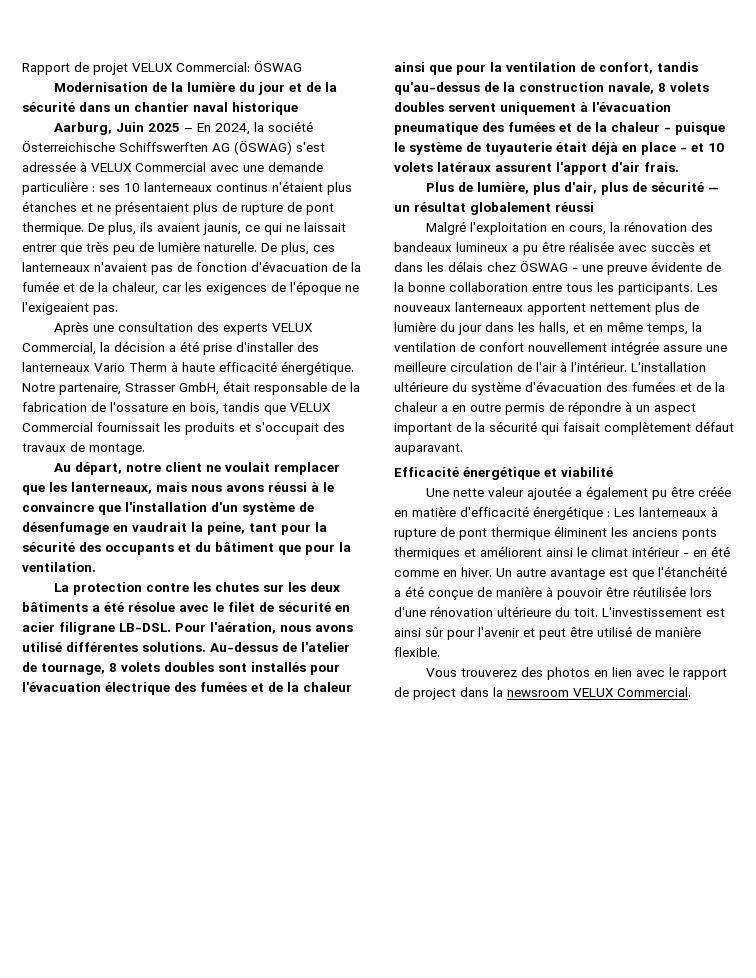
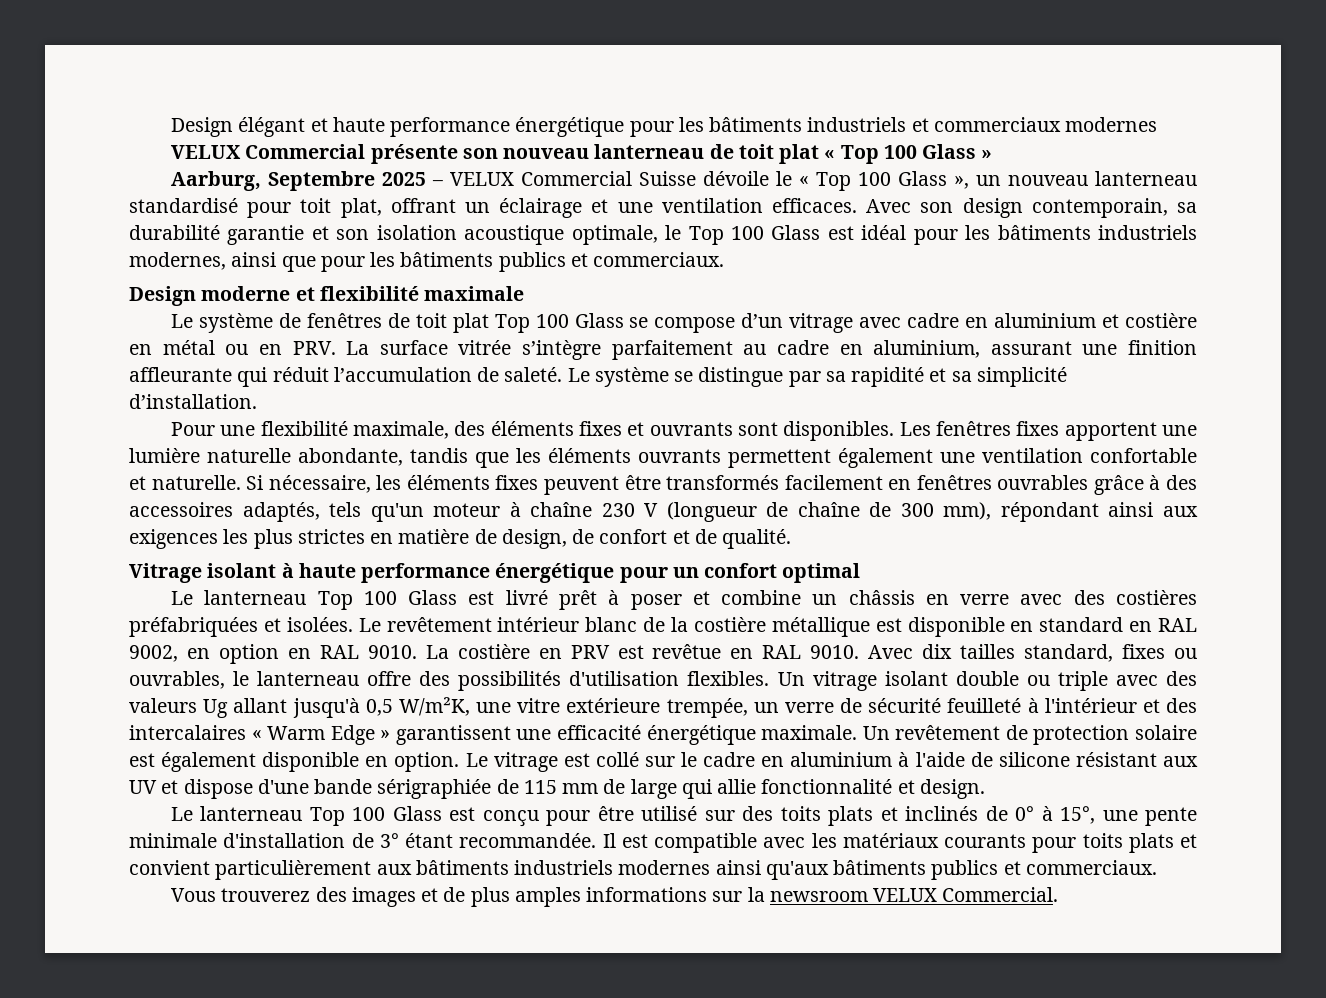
- Rapport de projet VELUX Commercial: ÖSWAG
- Modernisation de la lumière du jour et de la sécurité dans un chantier naval historique
+ Design élégant et haute performance énergétique pour les bâtiments industriels et commerciaux modernes
+ VELUX Commercial présente son nouveau lanterneau de toit plat « Top 100 Glass »
- Aarburg, Juin 2025 – En 2024, la société Österreichische Schiffswerften AG (ÖSWAG) s'est adressée à VELUX Commercial avec une demande particulière : ses 10 lanterneaux continus n'étaient plus étanches et ne présentaient plus de rupture de pont thermique. De plus, ils avaient jaunis, ce qui ne laissait entrer que très peu de lumière naturelle. De plus, ces lanterneaux n'avaient pas de fonction d'évacuation de la fumée et de la chaleur, car les exigences de l'époque ne l'exigeaient pas.
- Après une consultation des experts VELUX Commercial, la décision a été prise d'installer des lanterneaux Vario Therm à haute efficacité énergétique. Notre partenaire, Strasser GmbH, était responsable de la fabrication de l'ossature en bois, tandis que VELUX Commercial fournissait les produits et s'occupait des travaux de montage.
- Au départ, notre client ne voulait remplacer que les lanterneaux, mais nous avons réussi à le convaincre que l'installation d'un système de désenfumage en vaudrait la peine, tant pour la sécurité des occupants et du bâtiment que pour la ventilation.
- La protection contre les chutes sur les deux bâtiments a été résolue avec le filet de sécurité en acier filigrane LB-DSL. Pour l'aération, nous avons utilisé différentes solutions. Au-dessus de l'atelier de tournage, 8 volets doubles sont installés pour l'évacuation électrique des fumées et de la chaleur ainsi que pour la ventilation de confort, tandis qu'au-dessus de la construction navale, 8 volets doubles servent uniquement à l'évacuation pneumatique des fumées et de la chaleur - puisque le système de tuyauterie était déjà en place - et 10 volets latéraux assurent l'apport d'air frais.
- Plus de lumière, plus d'air, plus de sécurité — un résultat globalement réussi
- Malgré l'exploitation en cours, la rénovation des bandeaux lumineux a pu être réalisée avec succès et dans les délais chez ÖSWAG - une preuve évidente de la bonne collaboration entre tous les participants. Les nouveaux lanterneaux apportent nettement plus de lumière du jour dans les halls, et en même temps, la ventilation de confort nouvellement intégrée assure une meilleure circulation de l'air à l'intérieur. L'installation ultérieure du système d'évacuation des fumées et de la chaleur a en outre permis de répondre à un aspect important de la sécurité qui faisait complètement défaut auparavant.
- Efficacité énergétique et viabilité
- Une nette valeur ajoutée a également pu être créée en matière d'efficacité énergétique : Les lanterneaux à rupture de pont thermique éliminent les anciens ponts thermiques et améliorent ainsi le climat intérieur - en été comme en hiver. Un autre avantage est que l'étanchéité a été conçue de manière à pouvoir être réutilisée lors d'une rénovation ultérieure du toit. L'investissement est ainsi sûr pour l'avenir et peut être utilisé de manière flexible.
- Vous trouverez des photos en lien avec le rapport de project dans la newsroom VELUX Commercial.
+ Aarburg, Septembre 2025 – VELUX Commercial Suisse dévoile le « Top 100 Glass », un nouveau lanterneau standardisé pour toit plat, offrant un éclairage et une ventilation efficaces. Avec son design contemporain, sa durabilité garantie et son isolation acoustique optimale, le Top 100 Glass est idéal pour les bâtiments industriels modernes, ainsi que pour les bâtiments publics et commerciaux.
+ Design moderne et flexibilité maximale
+ Le système de fenêtres de toit plat Top 100 Glass se compose d’un vitrage avec cadre en aluminium et costière en métal ou en PRV. La surface vitrée s’intègre parfaitement au cadre en aluminium, assurant une finition affleurante qui réduit l’accumulation de saleté. Le système se distingue par sa rapidité et sa simplicité d’installation.
+ Pour une flexibilité maximale, des éléments fixes et ouvrants sont disponibles. Les fenêtres fixes apportent une lumière naturelle abondante, tandis que les éléments ouvrants permettent également une ventilation confortable et naturelle. Si nécessaire, les éléments fixes peuvent être transformés facilement en fenêtres ouvrables grâce à des accessoires adaptés, tels qu'un moteur à chaîne 230 V (longueur de chaîne de 300 mm), répondant ainsi aux exigences les plus strictes en matière de design, de confort et de qualité.
+ Vitrage isolant à haute performance énergétique pour un confort optimal
+ Le lanterneau Top 100 Glass est livré prêt à poser et combine un châssis en verre avec des costières préfabriquées et isolées. Le revêtement intérieur blanc de la costière métallique est disponible en standard en RAL 9002, en option en RAL 9010. La costière en PRV est revêtue en RAL 9010. Avec dix tailles standard, fixes ou ouvrables, le lanterneau offre des possibilités d'utilisation flexibles. Un vitrage isolant double ou triple avec des valeurs Ug allant jusqu'à 0,5 W/m²K, une vitre extérieure trempée, un verre de sécurité feuilleté à l'intérieur et des intercalaires « Warm Edge » garantissent une efficacité énergétique maximale. Un revêtement de protection solaire est également disponible en option. Le vitrage est collé sur le cadre en aluminium à l'aide de silicone résistant aux UV et dispose d'une bande sérigraphiée de 115 mm de large qui allie fonctionnalité et design.
+ Le lanterneau Top 100 Glass est conçu pour être utilisé sur des toits plats et inclinés de 0° à 15°, une pente minimale d'installation de 3° étant recommandée. Il est compatible avec les matériaux courants pour toits plats et convient particulièrement aux bâtiments industriels modernes ainsi qu'aux bâtiments publics et commerciaux.
+ Vous trouverez des images et de plus amples informations sur la newsroom VELUX Commercial.

